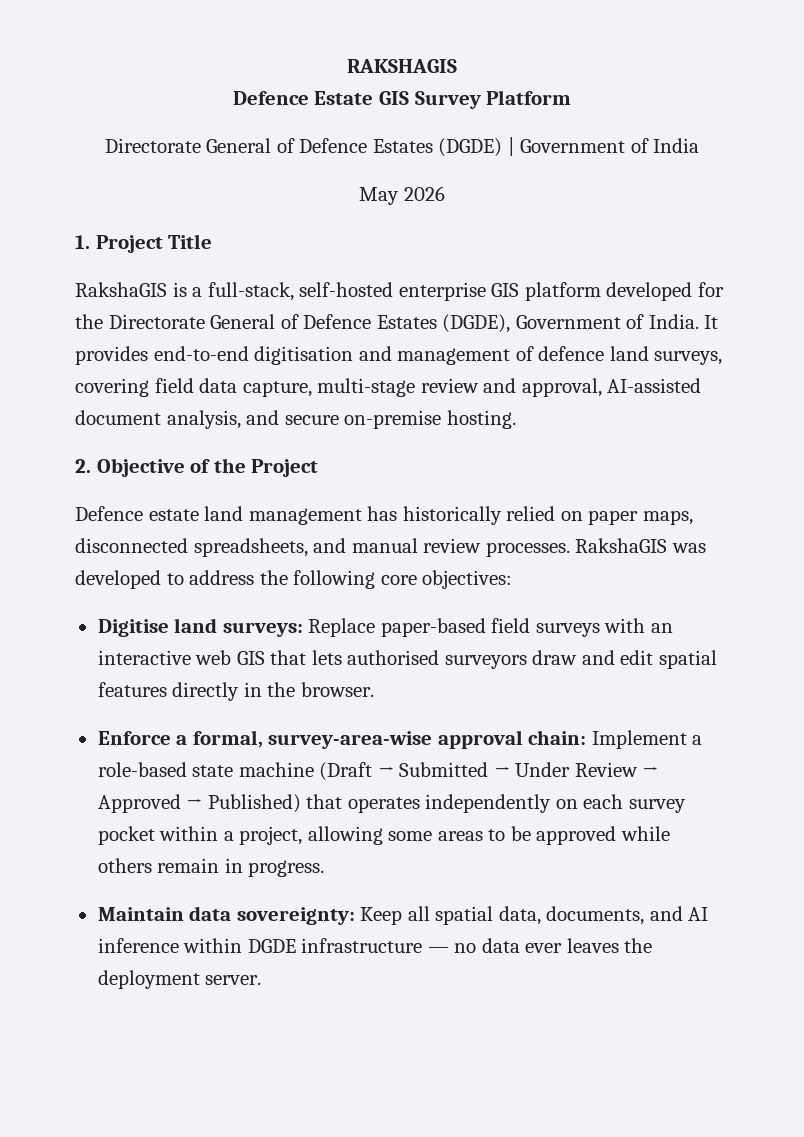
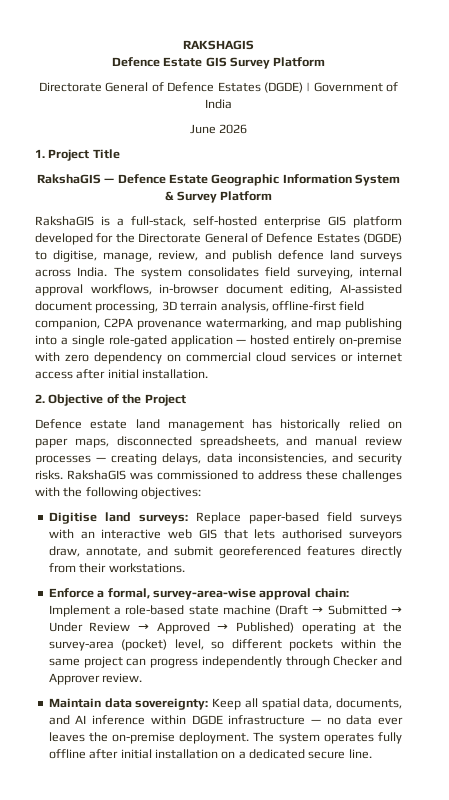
- May 2026
+ June 2026
+ RakshaGIS — Defence Estate Geographic Information System & Survey Platform
- RakshaGIS is a full-stack, self-hosted enterprise GIS platform developed for the Directorate General of Defence Estates (DGDE), Government of India. It provides end-to-end digitisation and management of defence land surveys, covering field data capture, multi-stage review and approval, AI-assisted document analysis, and secure on-premise hosting.
+ RakshaGIS is a full-stack, self-hosted enterprise GIS platform developed for the Directorate General of Defence Estates (DGDE) to digitise, manage, review, and publish defence land surveys across India. The system consolidates field surveying, internal approval workflows, in-browser document editing, AI-assisted document processing, 3D terrain analysis, offline-first field companion, C2PA provenance watermarking, and map publishing into a single role-gated application — hosted entirely on-premise with zero dependency on commercial cloud services or internet access after initial installation.
- Defence estate land management has historically relied on paper maps, disconnected spreadsheets, and manual review processes.
+ Defence estate land management has historically relied on paper maps, disconnected spreadsheets, and manual review processes — creating delays, data inconsistencies, and security risks.
- RakshaGIS was developed to address the following core objectives:
+ RakshaGIS was commissioned to address these challenges with the following objectives:
- Digitise land surveys: Replace paper-based field surveys with an interactive web GIS that lets authorised surveyors draw and edit spatial features directly in the browser.
+ Digitise land surveys: Replace paper-based field surveys with an interactive web GIS that lets authorised surveyors draw, annotate, and submit georeferenced features directly from their workstations.
- Enforce a formal, survey-area-wise approval chain: Implement a role-based state machine (Draft → Submitted → Under Review → Approved → Published) that operates independently on each survey pocket within a project, allowing some areas to be approved while others remain in progress.
+ Enforce a formal, survey-area-wise approval chain: Implement a role-based state machine (Draft → Submitted → Under Review → Approved → Published) operating at the survey-area (pocket) level, so different pockets within the same project can progress independently through Checker and Approver review.
- Maintain data sovereignty: Keep all spatial data, documents, and AI inference within DGDE infrastructure — no data ever leaves the deployment server.
+ Maintain data sovereignty: Keep all spatial data, documents, and AI inference within DGDE infrastructure — no data ever leaves the on-premise deployment. The system operates fully offline after initial installation on a dedicated secure line.

